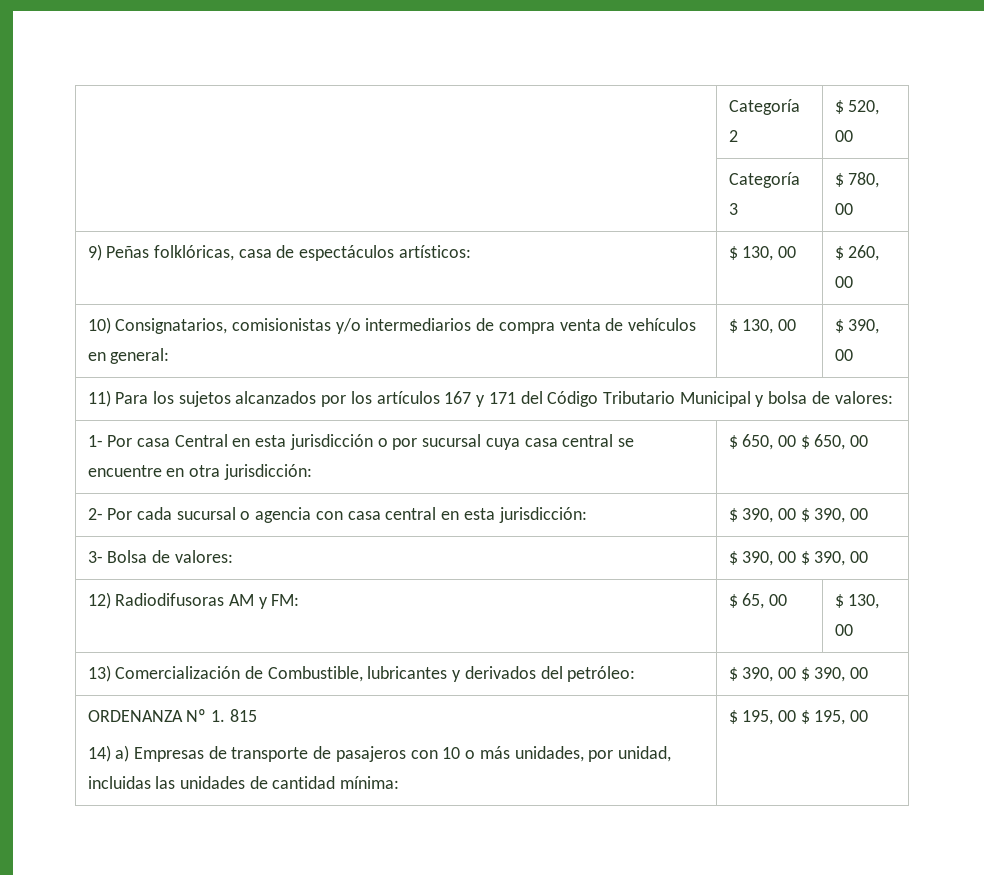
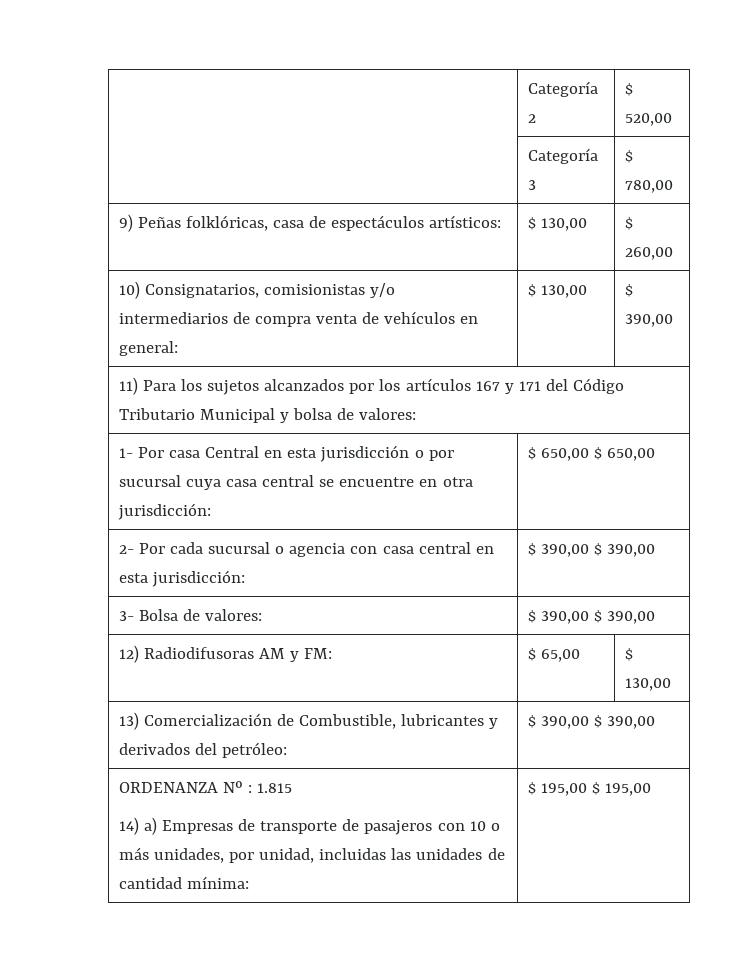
- | Categoría 2 | $ 520, 00
+ | Categoría 2 | $ 520,00
- | Categoría 3 | $ 780, 00
+ | Categoría 3 | $ 780,00
- 9) Peñas folklóricas, casa de espectáculos artísticos: | $ 130, 00 | $ 260, 00
+ 9) Peñas folklóricas, casa de espectáculos artísticos: | $ 130,00 | $ 260,00
- 10) Consignatarios, comisionistas y/o intermediarios de compra venta de vehículos en general: | $ 130, 00 | $ 390, 00
+ 10) Consignatarios, comisionistas y/o intermediarios de compra venta de vehículos en general: | $ 130,00 | $ 390,00
- 1- Por casa Central en esta jurisdicción o por sucursal cuya casa central se encuentre en otra jurisdicción: | $ 650, 00 $ 650, 00
+ 1- Por casa Central en esta jurisdicción o por sucursal cuya casa central se encuentre en otra jurisdicción: | $ 650,00 $ 650,00
- 2- Por cada sucursal o agencia con casa central en esta jurisdicción: | $ 390, 00 $ 390, 00
+ 2- Por cada sucursal o agencia con casa central en esta jurisdicción: | $ 390,00 $ 390,00
- 3- Bolsa de valores: | $ 390, 00 $ 390, 00
+ 3- Bolsa de valores: | $ 390,00 $ 390,00
- 12) Radiodifusoras AM y FM: | $ 65, 00 | $ 130, 00
+ 12) Radiodifusoras AM y FM: | $ 65,00 | $ 130,00
- 13) Comercialización de Combustible, lubricantes y derivados del petróleo: | $ 390, 00 $ 390, 00
+ 13) Comercialización de Combustible, lubricantes y derivados del petróleo: | $ 390,00 $ 390,00
- ORDENANZA Nº 1. 815
- 14) a) Empresas de transporte de pasajeros con 10 o más unidades, por unidad, incluidas las unidades de cantidad mínima: | $ 195, 00 $ 195, 00
+ ORDENANZA Nº : 1.815
+ 14) a) Empresas de transporte de pasajeros con 10 o más unidades, por unidad, incluidas las unidades de cantidad mínima: | $ 195,00 $ 195,00

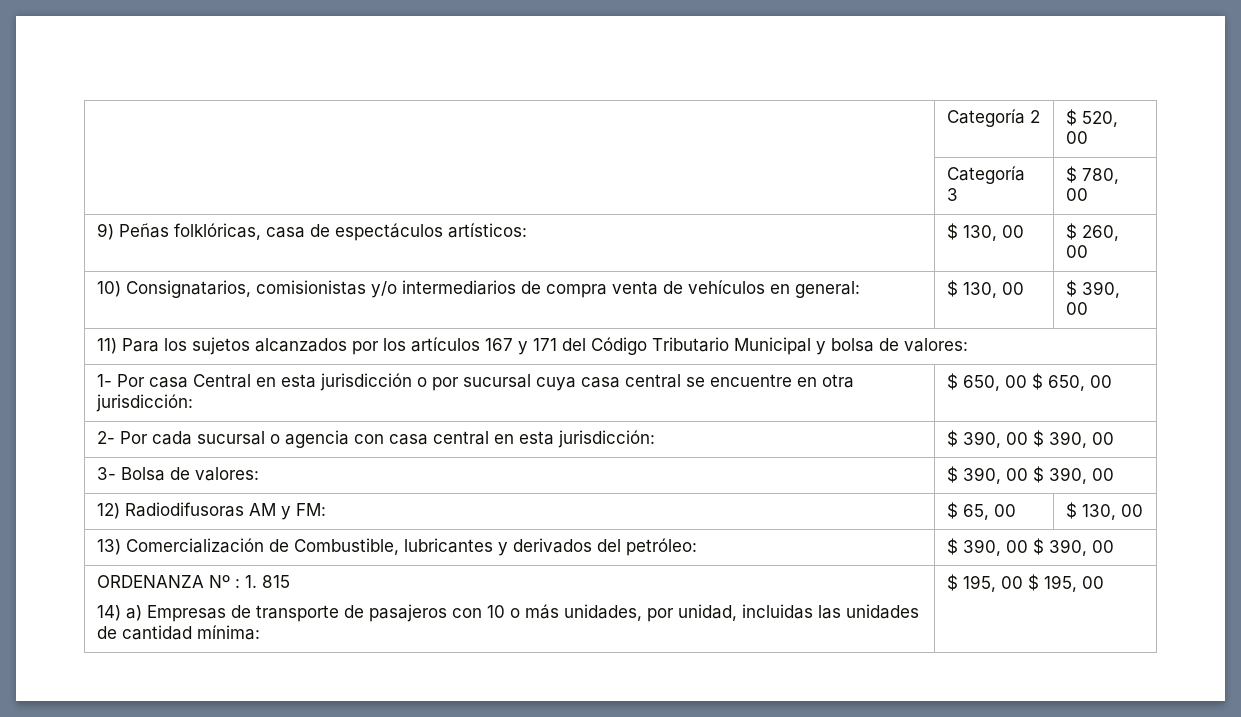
- | Categoría 2 | $ 520,00
+ | Categoría 2 | $ 520, 00
- | Categoría 3 | $ 780,00
+ | Categoría 3 | $ 780, 00
- 9) Peñas folklóricas, casa de espectáculos artísticos: | $ 130,00 | $ 260,00
+ 9) Peñas folklóricas, casa de espectáculos artísticos: | $ 130, 00 | $ 260, 00
- 10) Consignatarios, comisionistas y/o intermediarios de compra venta de vehículos en general: | $ 130,00 | $ 390,00
+ 10) Consignatarios, comisionistas y/o intermediarios de compra venta de vehículos en general: | $ 130, 00 | $ 390, 00
- 1- Por casa Central en esta jurisdicción o por sucursal cuya casa central se encuentre en otra jurisdicción: | $ 650,00 $ 650,00
+ 1- Por casa Central en esta jurisdicción o por sucursal cuya casa central se encuentre en otra jurisdicción: | $ 650, 00 $ 650, 00
- 2- Por cada sucursal o agencia con casa central en esta jurisdicción: | $ 390,00 $ 390,00
+ 2- Por cada sucursal o agencia con casa central en esta jurisdicción: | $ 390, 00 $ 390, 00
- 3- Bolsa de valores: | $ 390,00 $ 390,00
+ 3- Bolsa de valores: | $ 390, 00 $ 390, 00
- 12) Radiodifusoras AM y FM: | $ 65,00 | $ 130,00
+ 12) Radiodifusoras AM y FM: | $ 65, 00 | $ 130, 00
- 13) Comercialización de Combustible, lubricantes y derivados del petróleo: | $ 390,00 $ 390,00
+ 13) Comercialización de Combustible, lubricantes y derivados del petróleo: | $ 390, 00 $ 390, 00
- ORDENANZA Nº : 1.815
- 14) a) Empresas de transporte de pasajeros con 10 o más unidades, por unidad, incluidas las unidades de cantidad mínima: | $ 195,00 $ 195,00
+ ORDENANZA Nº : 1. 815
+ 14) a) Empresas de transporte de pasajeros con 10 o más unidades, por unidad, incluidas las unidades de cantidad mínima: | $ 195, 00 $ 195, 00

